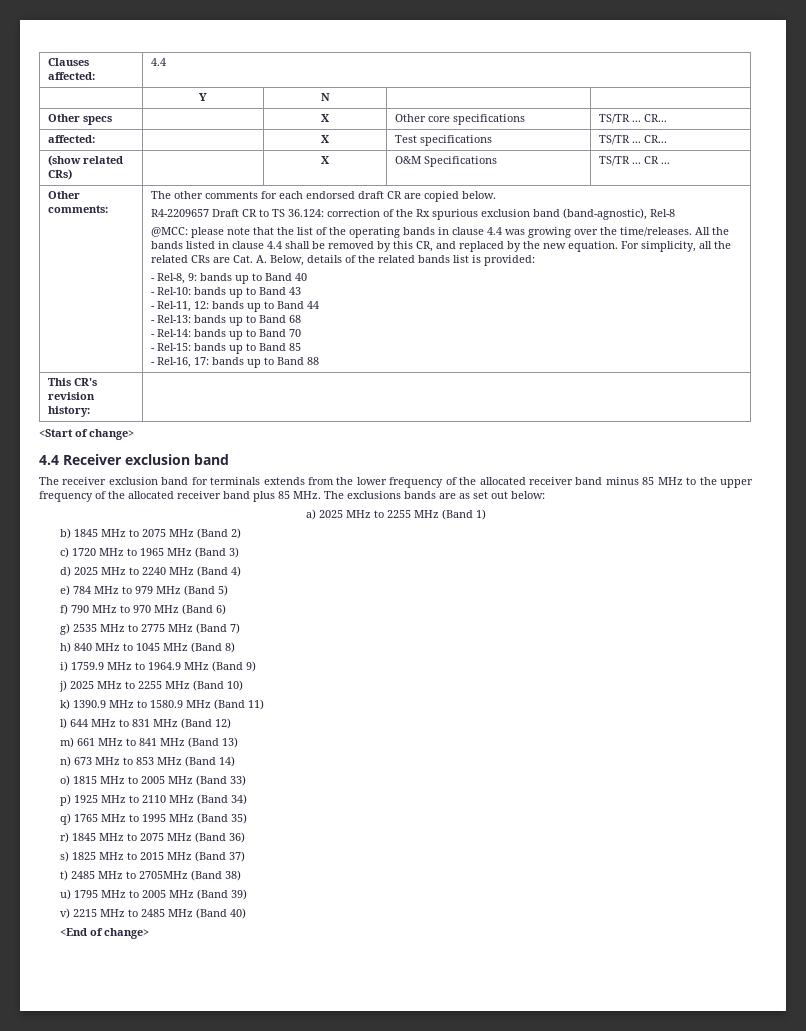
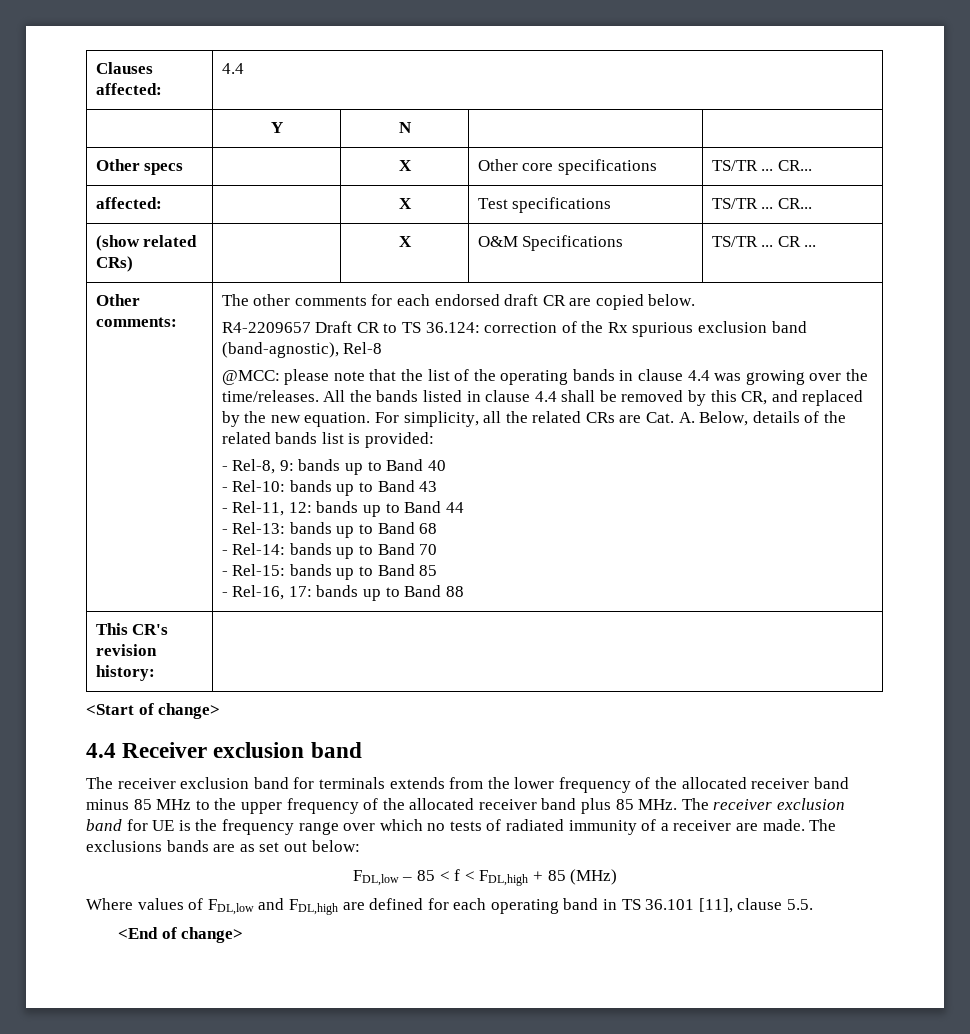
- The receiver exclusion band for terminals extends from the lower frequency of the allocated receiver band minus 85 MHz to the upper frequency of the allocated receiver band plus 85 MHz. The exclusions bands are as set out below:
+ The receiver exclusion band for terminals extends from the lower frequency of the allocated receiver band minus 85 MHz to the upper frequency of the allocated receiver band plus 85 MHz. The receiver exclusion band for UE is the frequency range over which no tests of radiated immunity of a receiver are made. The exclusions bands are as set out below:
- a) 2025 MHz to 2255 MHz (Band 1)
- b) 1845 MHz to 2075 MHz (Band 2)
- c) 1720 MHz to 1965 MHz (Band 3)
- d) 2025 MHz to 2240 MHz (Band 4)
- e) 784 MHz to 979 MHz (Band 5)
- f) 790 MHz to 970 MHz (Band 6)
- g) 2535 MHz to 2775 MHz (Band 7)
- h) 840 MHz to 1045 MHz (Band 8)
- i) 1759.9 MHz to 1964.9 MHz (Band 9)
- j) 2025 MHz to 2255 MHz (Band 10)
- k) 1390.9 MHz to 1580.9 MHz (Band 11)
- l) 644 MHz to 831 MHz (Band 12)
- m) 661 MHz to 841 MHz (Band 13)
- n) 673 MHz to 853 MHz (Band 14)
- o) 1815 MHz to 2005 MHz (Band 33)
- p) 1925 MHz to 2110 MHz (Band 34)
- q) 1765 MHz to 1995 MHz (Band 35)
- r) 1845 MHz to 2075 MHz (Band 36)
- s) 1825 MHz to 2015 MHz (Band 37)
- t) 2485 MHz to 2705MHz (Band 38)
- u) 1795 MHz to 2005 MHz (Band 39)
- v) 2215 MHz to 2485 MHz (Band 40)
+ FDL,low – 85 < f < FDL,high + 85 (MHz)
+ Where values of FDL,low and FDL,high are defined for each operating band in TS 36.101 [11], clause 5.5.

